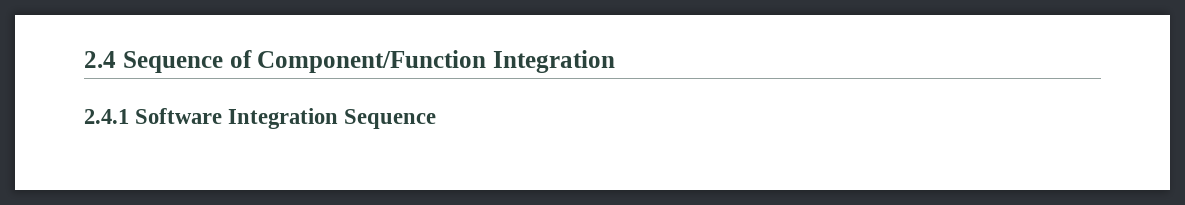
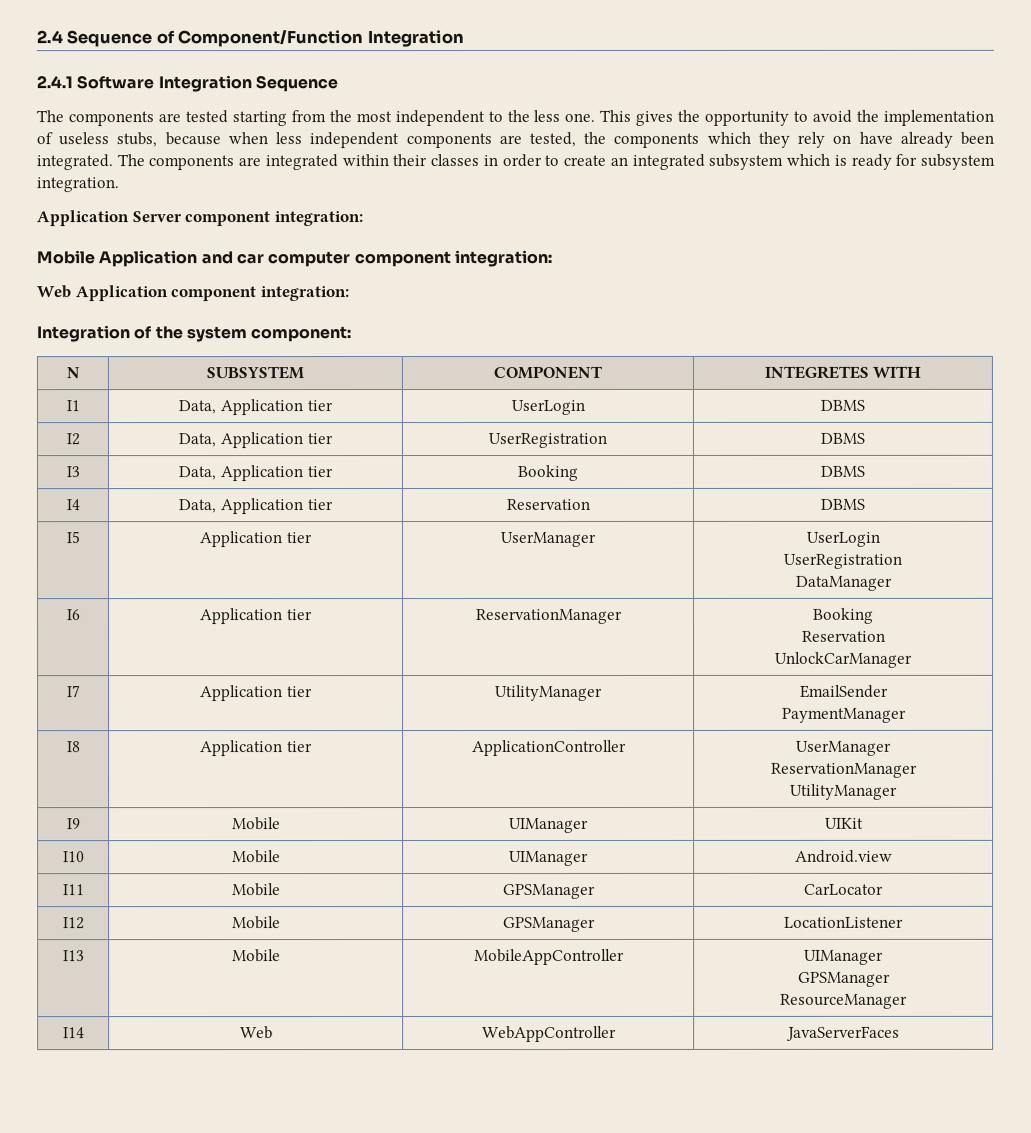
+ The components are tested starting from the most independent to the less one. This gives the opportunity to avoid the implementation of useless stubs, because when less independent components are tested, the components which they rely on have already been integrated. The components are integrated within their classes in order to create an integrated subsystem which is ready for subsystem integration.
+ Application Server component integration:
+ Mobile Application and car computer component integration:
+ Web Application component integration:
+ Integration of the system component:
+ N | SUBSYSTEM | COMPONENT | INTEGRETES WITH
+ I1 | Data, Application tier | UserLogin | DBMS
+ I2 | Data, Application tier | UserRegistration | DBMS
+ I3 | Data, Application tier | Booking | DBMS
+ I4 | Data, Application tier | Reservation | DBMS
+ I5 | Application tier | UserManager | UserLogin
+ UserRegistration
+ DataManager
+ I6 | Application tier | ReservationManager | Booking
+ Reservation
+ UnlockCarManager
+ I7 | Application tier | UtilityManager | EmailSender
+ PaymentManager
+ I8 | Application tier | ApplicationController | UserManager
+ ReservationManager
+ UtilityManager
+ I9 | Mobile | UIManager | UIKit
+ I10 | Mobile | UIManager | Android.view
+ I11 | Mobile | GPSManager | CarLocator
+ I12 | Mobile | GPSManager | LocationListener
+ I13 | Mobile | MobileAppController | UIManager
+ GPSManager
+ ResourceManager
+ I14 | Web | WebAppController | JavaServerFaces

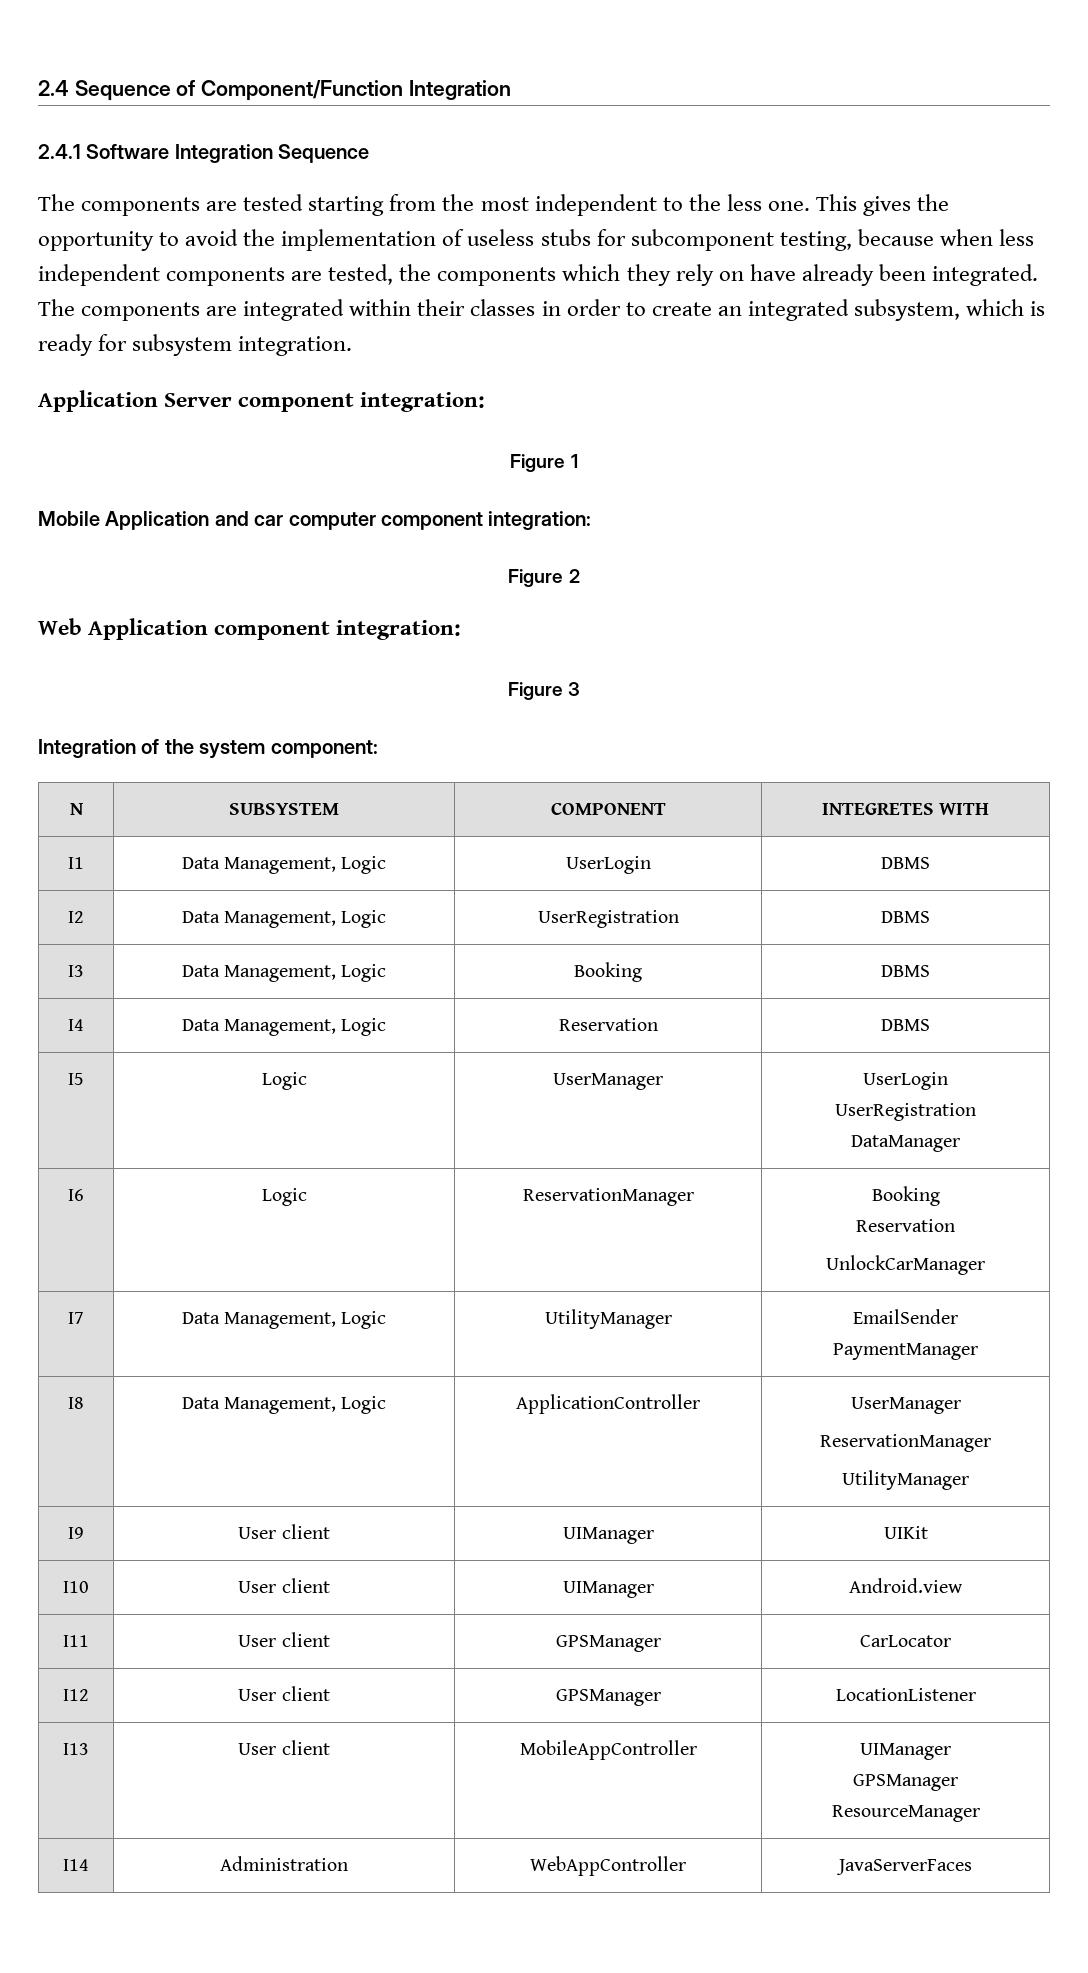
- This gives the opportunity to avoid the implementation of useless stubs, because when less independent components are tested, the components which they rely on have already been integrated.
+ This gives the opportunity to avoid the implementation of useless stubs for subcomponent testing, because when less independent components are tested, the components which they rely on have already been integrated.
- The components are integrated within their classes in order to create an integrated subsystem which is ready for subsystem integration.
+ The components are integrated within their classes in order to create an integrated subsystem, which is ready for subsystem integration.
+ Figure 1
+ Figure 2
+ Figure 3
- I1 | Data, Application tier | UserLogin | DBMS
+ I1 | Data Management, Logic | UserLogin | DBMS
- I2 | Data, Application tier | UserRegistration | DBMS
+ I2 | Data Management, Logic | UserRegistration | DBMS
- I3 | Data, Application tier | Booking | DBMS
+ I3 | Data Management, Logic | Booking | DBMS
- I4 | Data, Application tier | Reservation | DBMS
+ I4 | Data Management, Logic | Reservation | DBMS
- I5 | Application tier | UserManager | UserLogin
+ I5 | Logic | UserManager | UserLogin
- I6 | Application tier | ReservationManager | Booking
+ I6 | Logic | ReservationManager | Booking
- I7 | Application tier | UtilityManager | EmailSender
+ I7 | Data Management, Logic | UtilityManager | EmailSender
- I8 | Application tier | ApplicationController | UserManager
+ I8 | Data Management, Logic | ApplicationController | UserManager
- I9 | Mobile | UIManager | UIKit
+ I9 | User client | UIManager | UIKit
- I10 | Mobile | UIManager | Android.view
+ I10 | User client | UIManager | Android.view
- I11 | Mobile | GPSManager | CarLocator
+ I11 | User client | GPSManager | CarLocator
- I12 | Mobile | GPSManager | LocationListener
+ I12 | User client | GPSManager | LocationListener
- I13 | Mobile | MobileAppController | UIManager
+ I13 | User client | MobileAppController | UIManager
- I14 | Web | WebAppController | JavaServerFaces
+ I14 | Administration | WebAppController | JavaServerFaces

